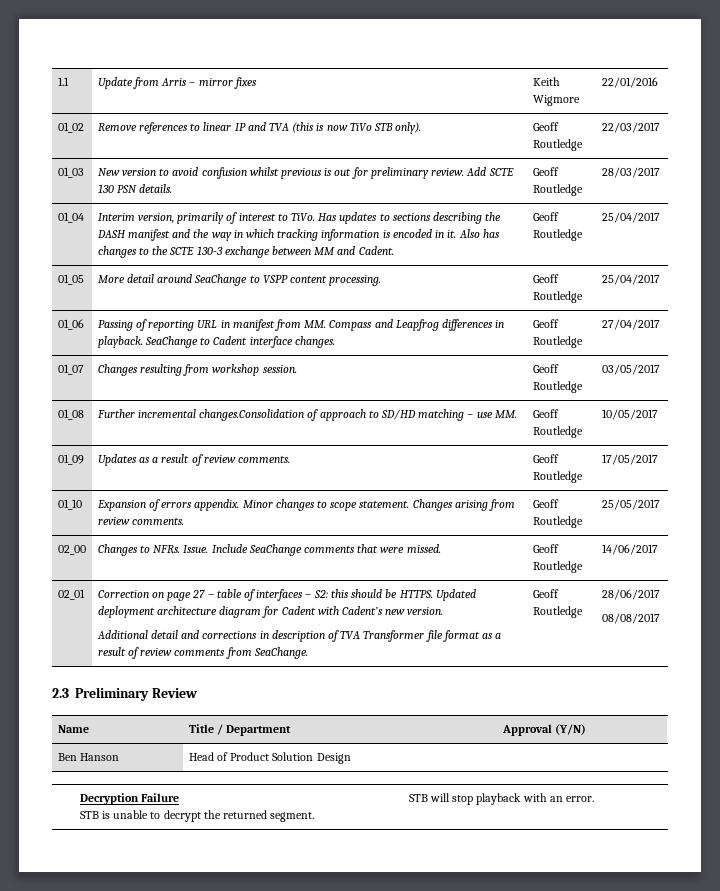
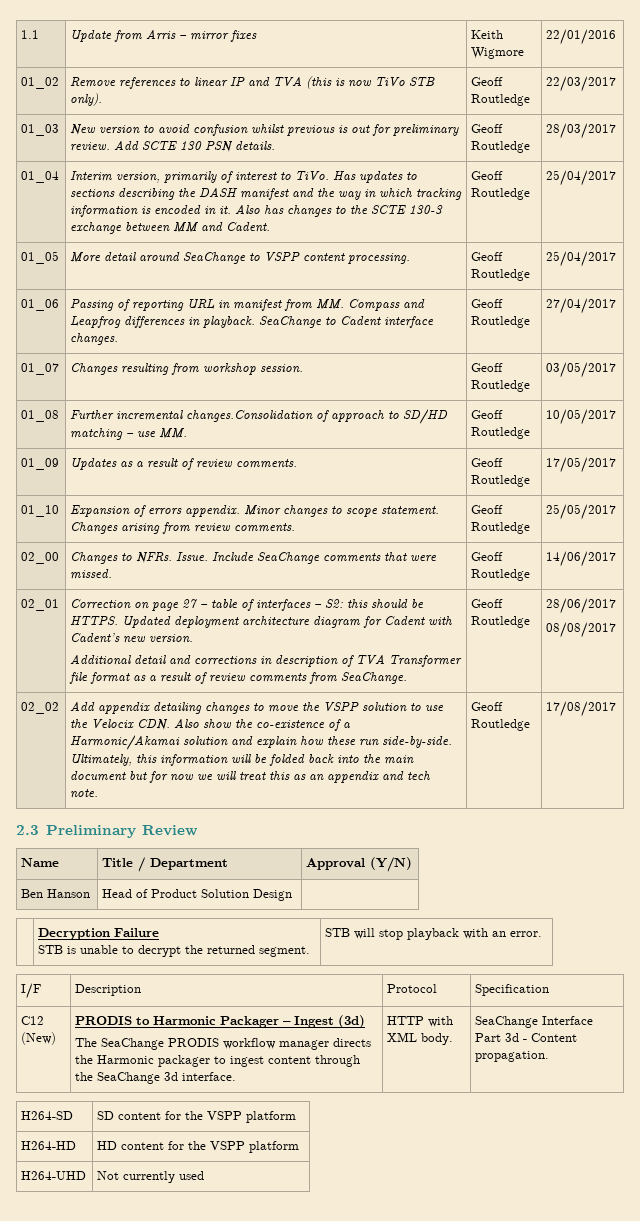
+ 02_02 | Add appendix detailing changes to move the VSPP solution to use the Velocix CDN. Also show the co-existence of a Harmonic/Akamai solution and explain how these run side-by-side. Ultimately, this information will be folded back into the main document but for now we will treat this as an appendix and tech note. | Geoff Routledge | 17/08/2017
+ I/F | Description | Protocol | Specification
+ C12 (New) | PRODIS to Harmonic Packager – Ingest (3d)
+ The SeaChange PRODIS workflow manager directs the Harmonic packager to ingest content through the SeaChange 3d interface. | HTTP with XML body. | SeaChange Interface Part 3d - Content propagation.
+ H264-SD | SD content for the VSPP platform
+ H264-HD | HD content for the VSPP platform
+ H264-UHD | Not currently used

